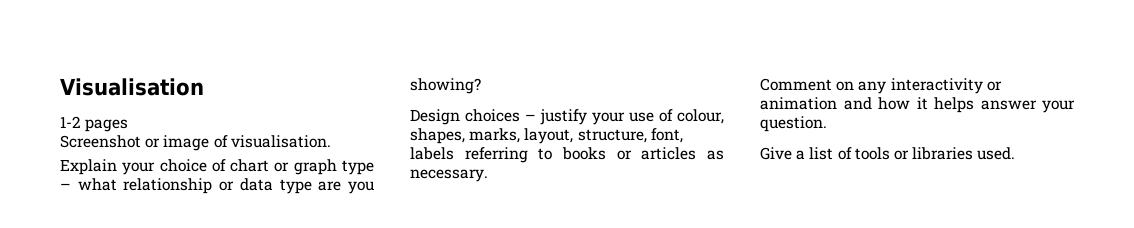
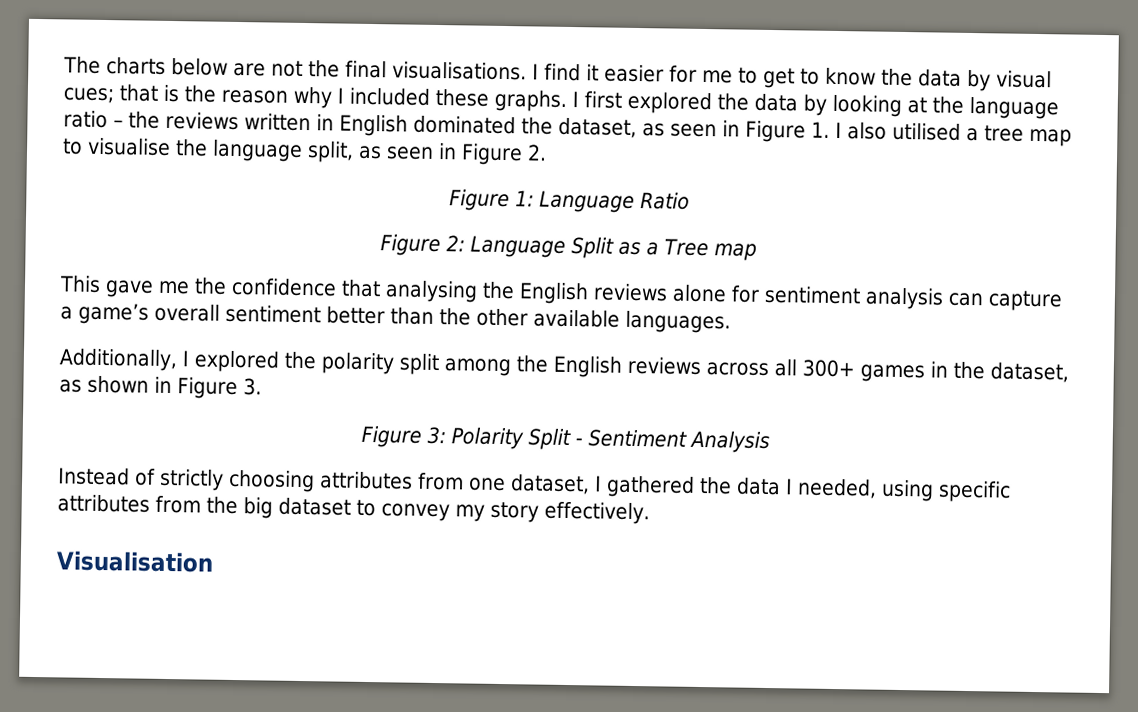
+ The charts below are not the final visualisations. I find it easier for me to get to know the data by visual cues; that is the reason why I included these graphs. I first explored the data by looking at the language ratio – the reviews written in English dominated the dataset, as seen in Figure 1. I also utilised a tree map to visualise the language split, as seen in Figure 2.
+ Figure 1: Language Ratio
+ Figure 2: Language Split as a Tree map
+ This gave me the confidence that analysing the English reviews alone for sentiment analysis can capture a game’s overall sentiment better than the other available languages.
+ Additionally, I explored the polarity split among the English reviews across all 300+ games in the dataset, as shown in Figure 3.
+ Figure 3: Polarity Split - Sentiment Analysis
+ Instead of strictly choosing attributes from one dataset, I gathered the data I needed, using specific attributes from the big dataset to convey my story effectively.
  Visualisation
- 1-2 pages
- Screenshot or image of visualisation.
- Explain your choice of chart or graph type – what relationship or data type are you showing?
- Design choices – justify your use of colour, shapes, marks, layout, structure, font, labels referring to books or articles as necessary.
- Comment on any interactivity or animation and how it helps answer your question.
- Give a list of tools or libraries used.

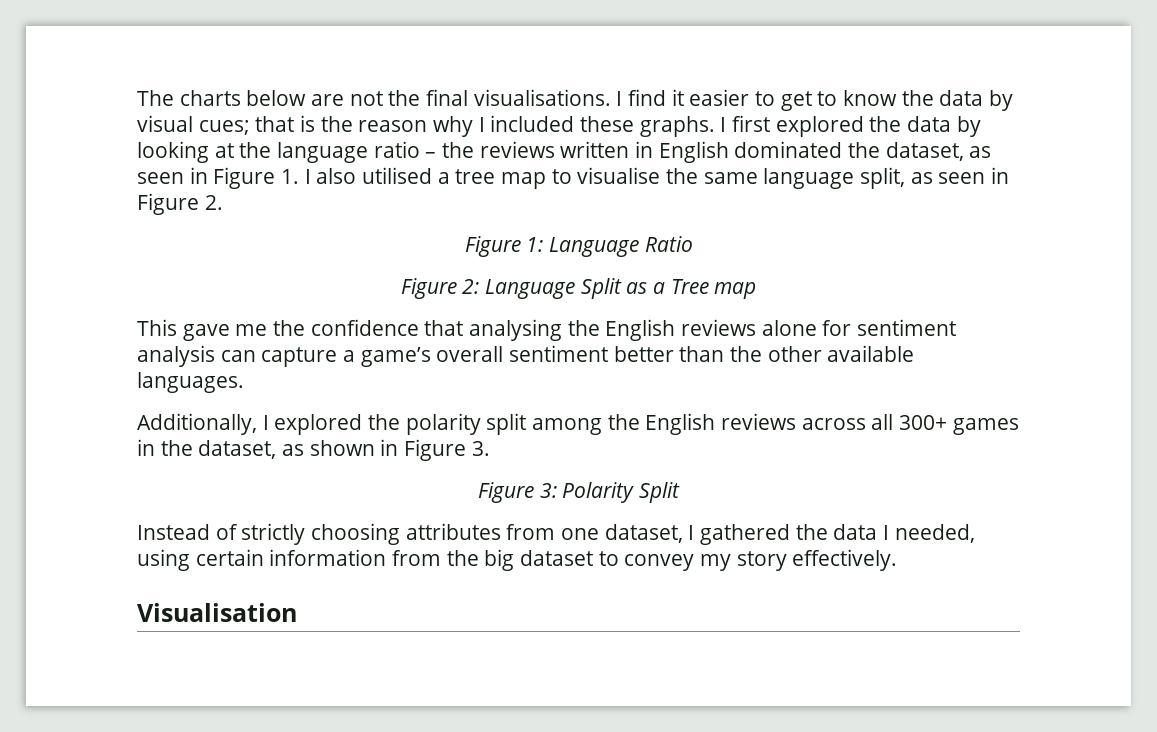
- I find it easier for me to get to know the data by visual cues; that is the reason why I included these graphs.
+ I find it easier to get to know the data by visual cues; that is the reason why I included these graphs.
- I first explored the data by looking at the language ratio – the reviews written in English dominated the dataset, as seen in Figure 1. I also utilised a tree map to visualise the language split, as seen in Figure 2.
+ I first explored the data by looking at the language ratio – the reviews written in English dominated the dataset, as seen in Figure 1. I also utilised a tree map to visualise the same language split, as seen in Figure 2.
- Figure 3: Polarity Split - Sentiment Analysis
+ Figure 3: Polarity Split
- Instead of strictly choosing attributes from one dataset, I gathered the data I needed, using specific attributes from the big dataset to convey my story effectively.
+ Instead of strictly choosing attributes from one dataset, I gathered the data I needed, using certain information from the big dataset to convey my story effectively.

